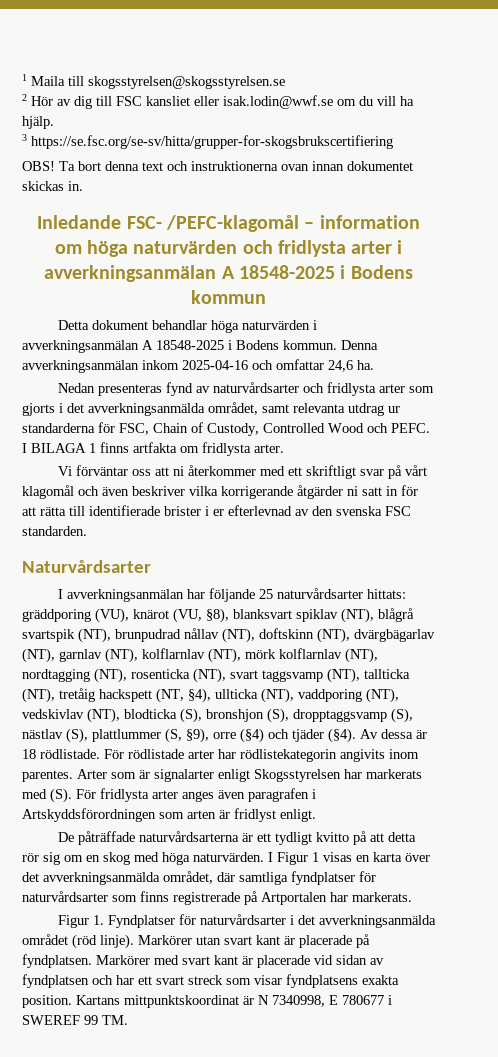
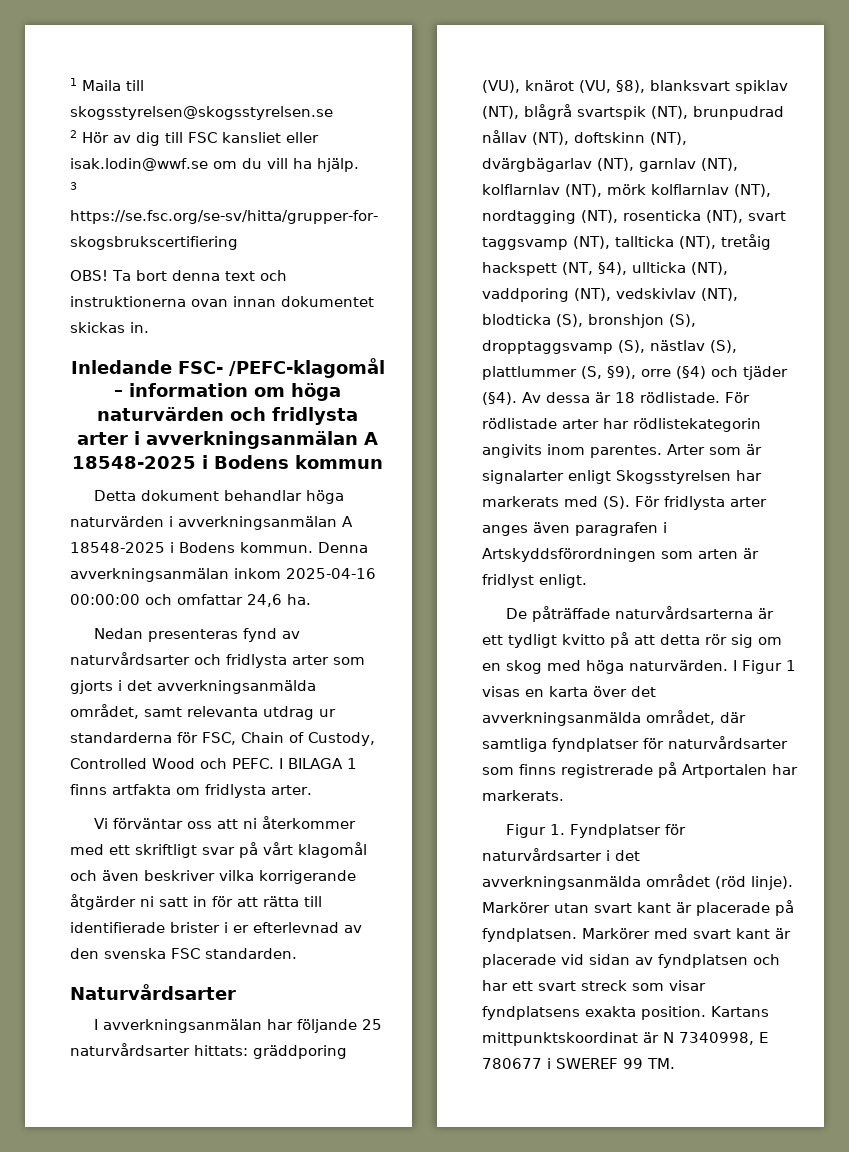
- Denna avverkningsanmälan inkom 2025-04-16 och omfattar 24,6 ha.
+ Denna avverkningsanmälan inkom 2025-04-16 00:00:00 och omfattar 24,6 ha.

